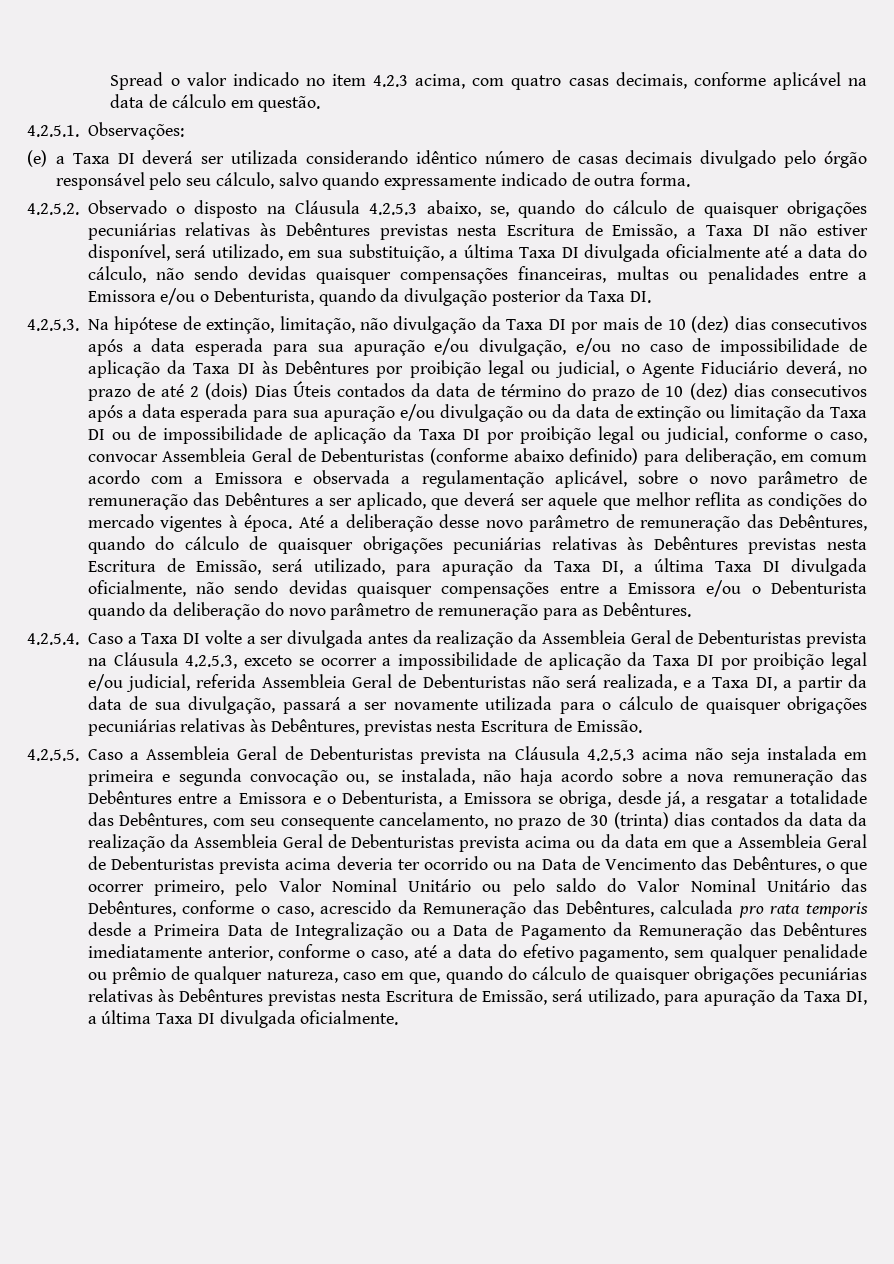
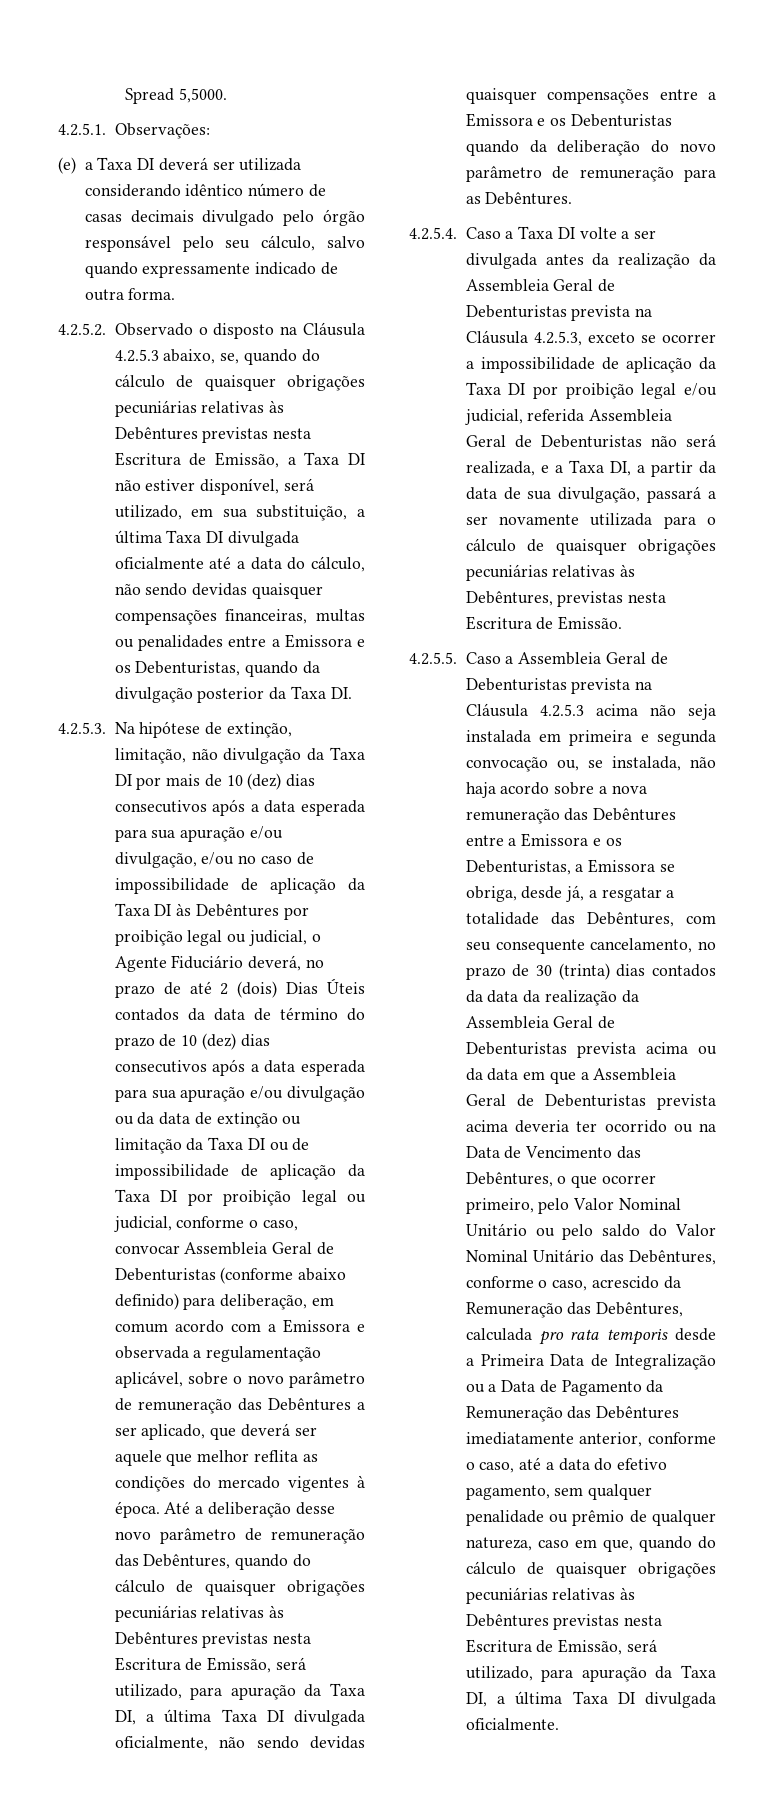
- Spread o valor indicado no item 4.2.3 acima, com quatro casas decimais, conforme aplicável na data de cálculo em questão.
+ Spread 5,5000.
- 4.2.5.2. Observado o disposto na Cláusula 4.2.5.3 abaixo, se, quando do cálculo de quaisquer obrigações pecuniárias relativas às Debêntures previstas nesta Escritura de Emissão, a Taxa DI não estiver disponível, será utilizado, em sua substituição, a última Taxa DI divulgada oficialmente até a data do cálculo, não sendo devidas quaisquer compensações financeiras, multas ou penalidades entre a Emissora e/ou o Debenturista, quando da divulgação posterior da Taxa DI.
+ 4.2.5.2. Observado o disposto na Cláusula 4.2.5.3 abaixo, se, quando do cálculo de quaisquer obrigações pecuniárias relativas às Debêntures previstas nesta Escritura de Emissão, a Taxa DI não estiver disponível, será utilizado, em sua substituição, a última Taxa DI divulgada oficialmente até a data do cálculo, não sendo devidas quaisquer compensações financeiras, multas ou penalidades entre a Emissora e os Debenturistas, quando da divulgação posterior da Taxa DI.
- Até a deliberação desse novo parâmetro de remuneração das Debêntures, quando do cálculo de quaisquer obrigações pecuniárias relativas às Debêntures previstas nesta Escritura de Emissão, será utilizado, para apuração da Taxa DI, a última Taxa DI divulgada oficialmente, não sendo devidas quaisquer compensações entre a Emissora e/ou o Debenturista quando da deliberação do novo parâmetro de remuneração para as Debêntures.
+ Até a deliberação desse novo parâmetro de remuneração das Debêntures, quando do cálculo de quaisquer obrigações pecuniárias relativas às Debêntures previstas nesta Escritura de Emissão, será utilizado, para apuração da Taxa DI, a última Taxa DI divulgada oficialmente, não sendo devidas quaisquer compensações entre a Emissora e os Debenturistas quando da deliberação do novo parâmetro de remuneração para as Debêntures.
- 4.2.5.5. Caso a Assembleia Geral de Debenturistas prevista na Cláusula 4.2.5.3 acima não seja instalada em primeira e segunda convocação ou, se instalada, não haja acordo sobre a nova remuneração das Debêntures entre a Emissora e o Debenturista, a Emissora se obriga, desde já, a resgatar a totalidade das Debêntures, com seu consequente cancelamento, no prazo de 30 (trinta) dias contados da data da realização da Assembleia Geral de Debenturistas prevista acima ou da data em que a Assembleia Geral de Debenturistas prevista acima deveria ter ocorrido ou na Data de Vencimento das Debêntures, o que ocorrer primeiro, pelo Valor Nominal Unitário ou pelo saldo do Valor Nominal Unitário das Debêntures, conforme o caso, acrescido da Remuneração das Debêntures, calculada pro rata temporis desde a Primeira Data de Integralização ou a Data de Pagamento da Remuneração das Debêntures imediatamente anterior, conforme o caso, até a data do efetivo pagamento, sem qualquer penalidade ou prêmio de qualquer natureza, caso em que, quando do cálculo de quaisquer obrigações pecuniárias relativas às Debêntures previstas nesta Escritura de Emissão, será utilizado, para apuração da Taxa DI, a última Taxa DI divulgada oficialmente.
+ 4.2.5.5. Caso a Assembleia Geral de Debenturistas prevista na Cláusula 4.2.5.3 acima não seja instalada em primeira e segunda convocação ou, se instalada, não haja acordo sobre a nova remuneração das Debêntures entre a Emissora e os Debenturistas, a Emissora se obriga, desde já, a resgatar a totalidade das Debêntures, com seu consequente cancelamento, no prazo de 30 (trinta) dias contados da data da realização da Assembleia Geral de Debenturistas prevista acima ou da data em que a Assembleia Geral de Debenturistas prevista acima deveria ter ocorrido ou na Data de Vencimento das Debêntures, o que ocorrer primeiro, pelo Valor Nominal Unitário ou pelo saldo do Valor Nominal Unitário das Debêntures, conforme o caso, acrescido da Remuneração das Debêntures, calculada pro rata temporis desde a Primeira Data de Integralização ou a Data de Pagamento da Remuneração das Debêntures imediatamente anterior, conforme o caso, até a data do efetivo pagamento, sem qualquer penalidade ou prêmio de qualquer natureza, caso em que, quando do cálculo de quaisquer obrigações pecuniárias relativas às Debêntures previstas nesta Escritura de Emissão, será utilizado, para apuração da Taxa DI, a última Taxa DI divulgada oficialmente.

